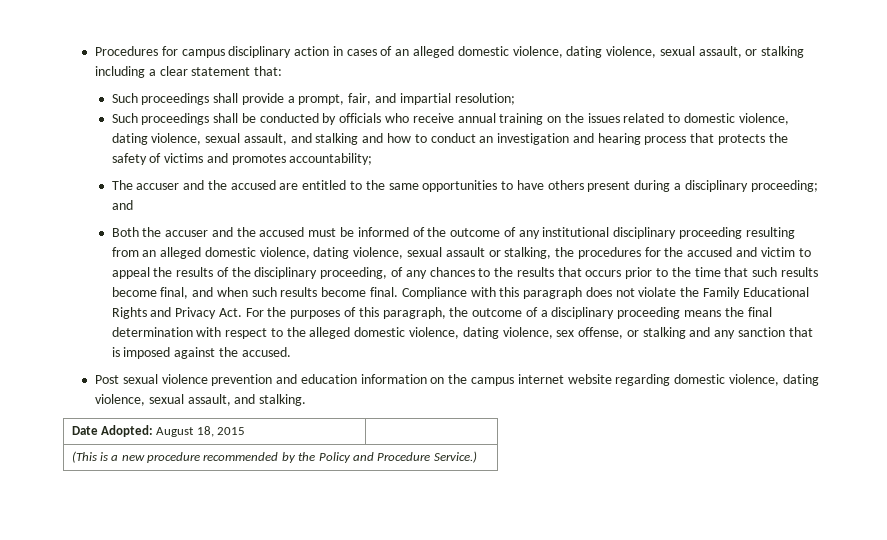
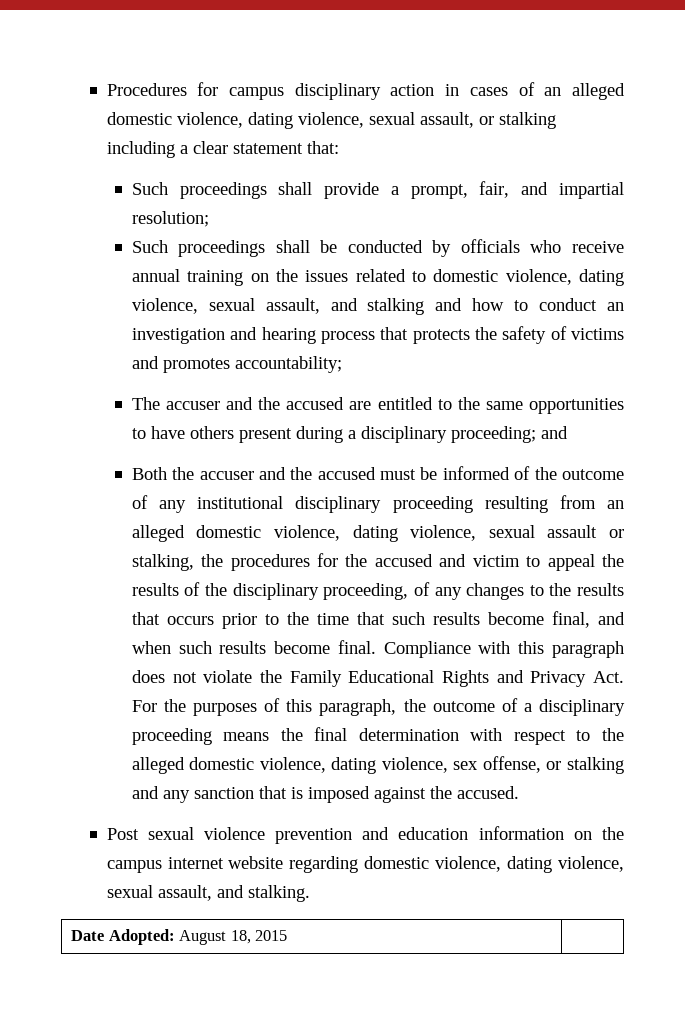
- Both the accuser and the accused must be informed of the outcome of any institutional disciplinary proceeding resulting from an alleged domestic violence, dating violence, sexual assault or stalking, the procedures for the accused and victim to appeal the results of the disciplinary proceeding, of any chances to the results that occurs prior to the time that such results become final, and when such results become final.
+ Both the accuser and the accused must be informed of the outcome of any institutional disciplinary proceeding resulting from an alleged domestic violence, dating violence, sexual assault or stalking, the procedures for the accused and victim to appeal the results of the disciplinary proceeding, of any changes to the results that occurs prior to the time that such results become final, and when such results become final.
- (This is a new procedure recommended by the Policy and Procedure Service.)

